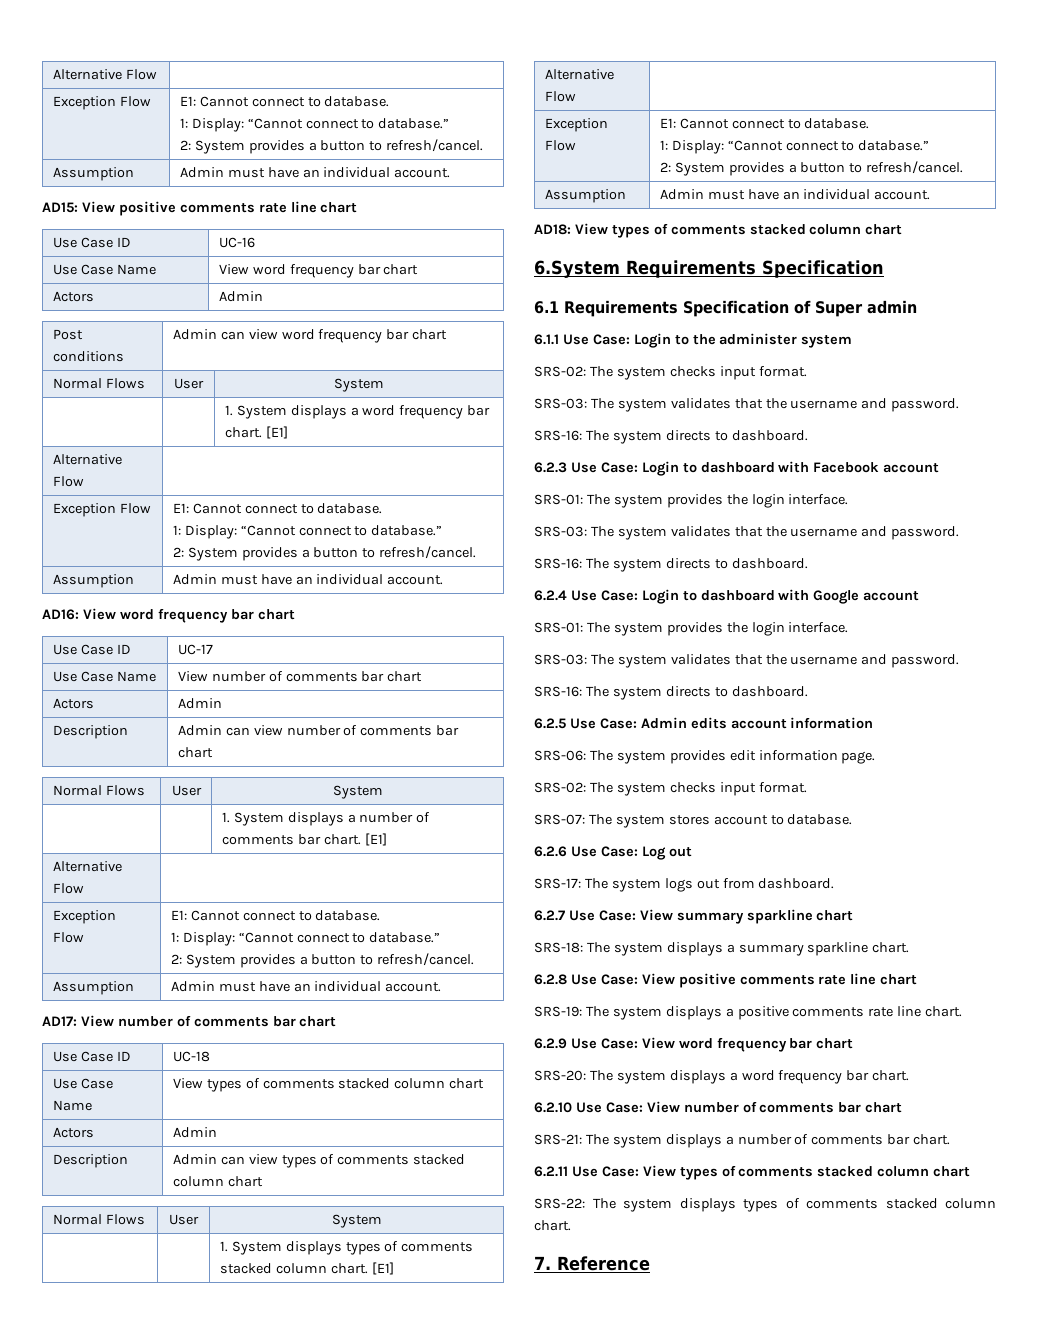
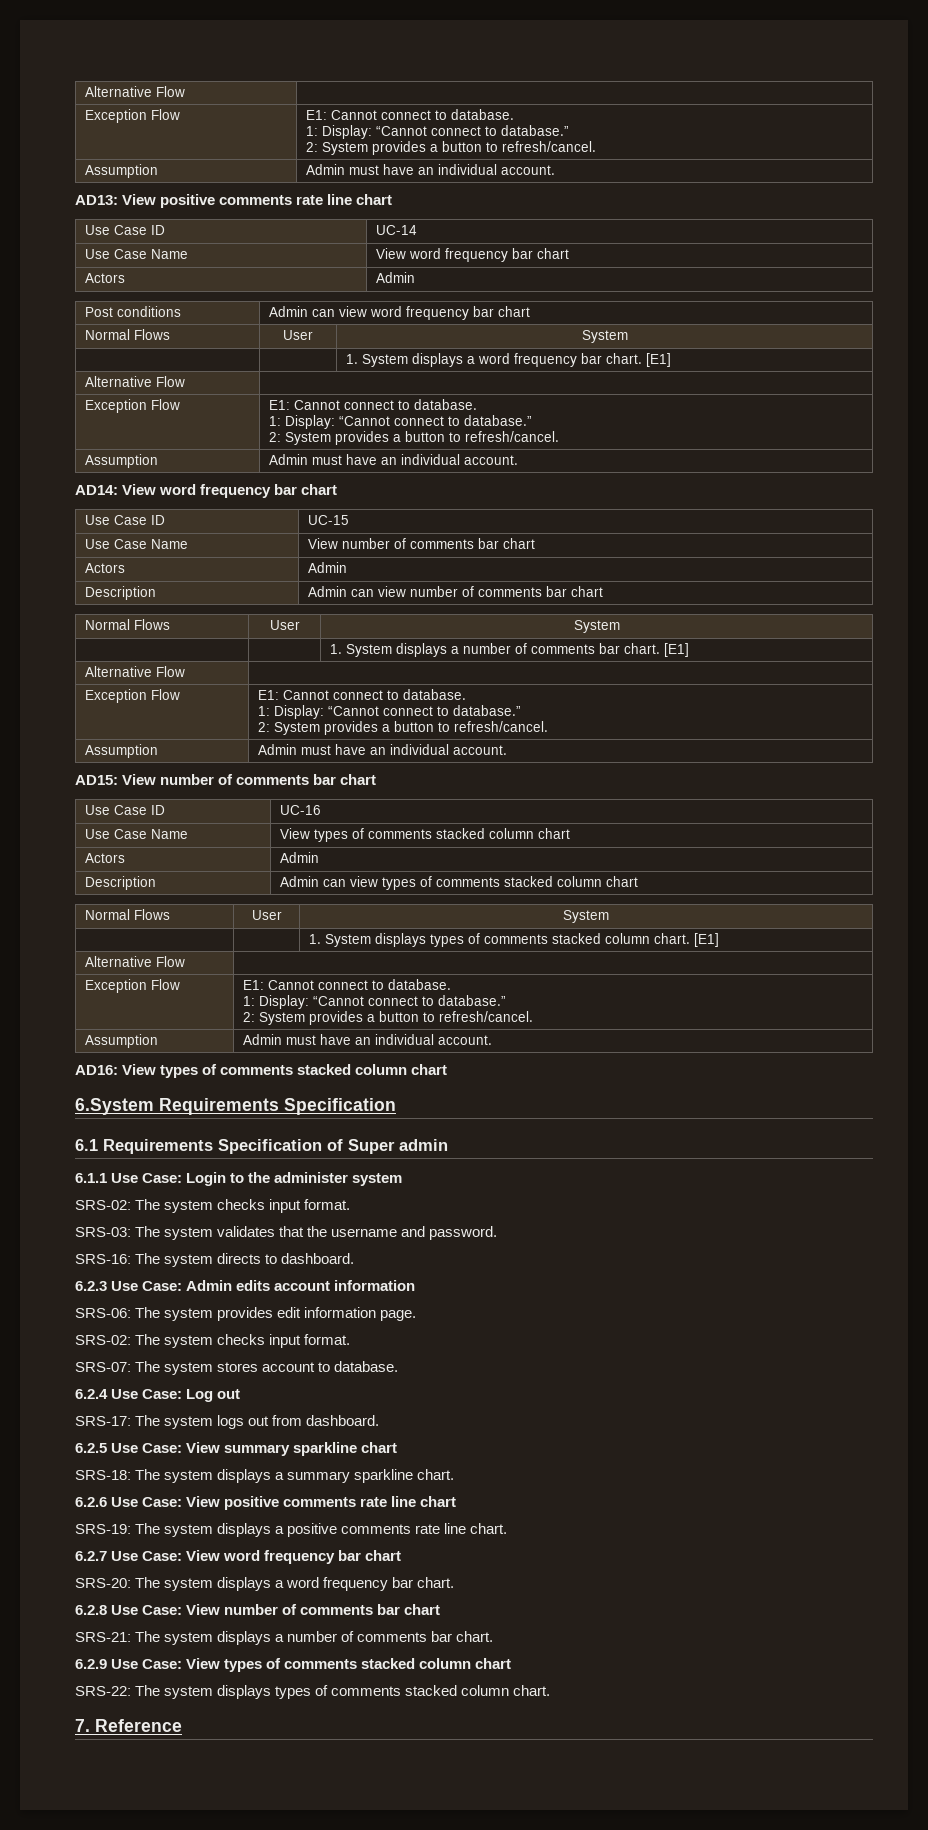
- AD15: View positive comments rate line chart
+ AD13: View positive comments rate line chart
- Use Case ID | UC-16
+ Use Case ID | UC-14
- AD16: View word frequency bar chart
+ AD14: View word frequency bar chart
- Use Case ID | UC-17
+ Use Case ID | UC-15
- AD17: View number of comments bar chart
+ AD15: View number of comments bar chart
- Use Case ID | UC-18
+ Use Case ID | UC-16
- AD18: View types of comments stacked column chart
+ AD16: View types of comments stacked column chart
- 6.2.3 Use Case: Login to dashboard with Facebook account
- SRS-01: The system provides the login interface.
- SRS-03: The system validates that the username and password.
- SRS-16: The system directs to dashboard.
- 6.2.4 Use Case: Login to dashboard with Google account
- SRS-01: The system provides the login interface.
- SRS-03: The system validates that the username and password.
- SRS-16: The system directs to dashboard.
- 6.2.5 Use Case: Admin edits account information
+ 6.2.3 Use Case: Admin edits account information
- 6.2.6 Use Case: Log out
+ 6.2.4 Use Case: Log out
- 6.2.7 Use Case: View summary sparkline chart
+ 6.2.5 Use Case: View summary sparkline chart
- 6.2.8 Use Case: View positive comments rate line chart
+ 6.2.6 Use Case: View positive comments rate line chart
- 6.2.9 Use Case: View word frequency bar chart
+ 6.2.7 Use Case: View word frequency bar chart
- 6.2.10 Use Case: View number of comments bar chart
+ 6.2.8 Use Case: View number of comments bar chart
- 6.2.11 Use Case: View types of comments stacked column chart
+ 6.2.9 Use Case: View types of comments stacked column chart

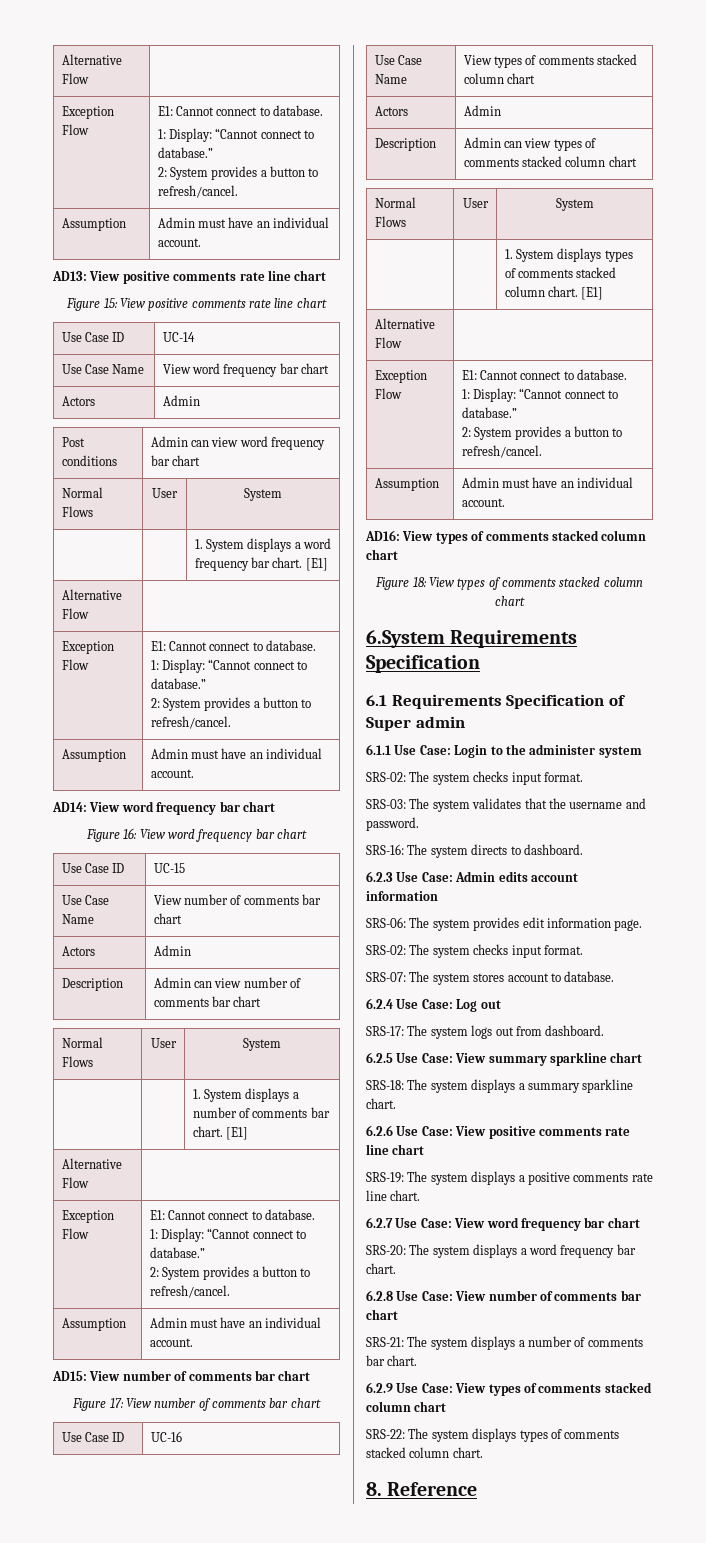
+ Figure 15: View positive comments rate line chart
+ Figure 16: View word frequency bar chart
+ Figure 17: View number of comments bar chart
+ Figure 18: View types of comments stacked column chart
- 7. Reference
+ 8. Reference

